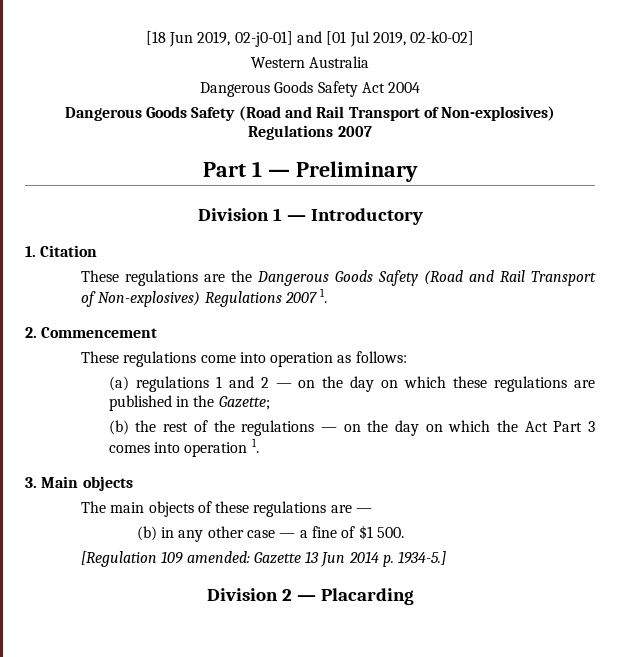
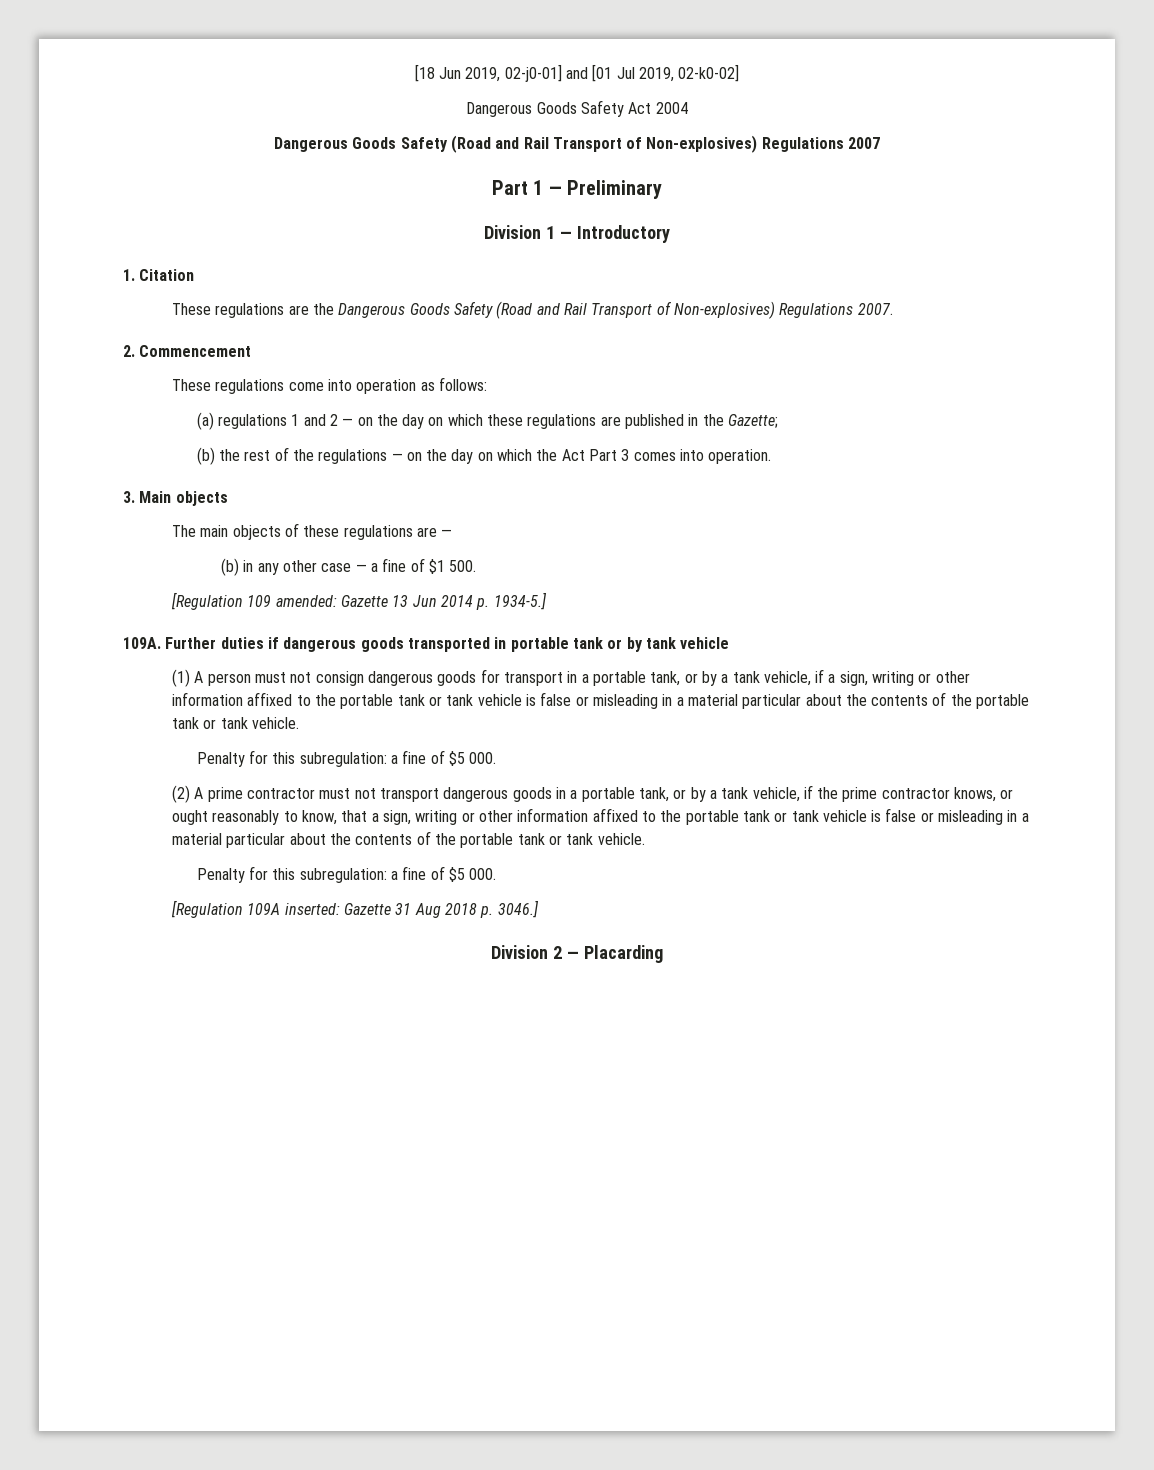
- Western Australia
- These regulations are the Dangerous Goods Safety (Road and Rail Transport of Non-explosives) Regulations 2007 1.
+ These regulations are the Dangerous Goods Safety (Road and Rail Transport of Non-explosives) Regulations 2007.
- (b) the rest of the regulations — on the day on which the Act Part 3 comes into operation 1.
+ (b) the rest of the regulations — on the day on which the Act Part 3 comes into operation.
+ 109A. Further duties if dangerous goods transported in portable tank or by tank vehicle
+ (1) A person must not consign dangerous goods for transport in a portable tank, or by a tank vehicle, if a sign, writing or other information affixed to the portable tank or tank vehicle is false or misleading in a material particular about the contents of the portable tank or tank vehicle.
+ Penalty for this subregulation: a fine of $5 000.
+ (2) A prime contractor must not transport dangerous goods in a portable tank, or by a tank vehicle, if the prime contractor knows, or ought reasonably to know, that a sign, writing or other information affixed to the portable tank or tank vehicle is false or misleading in a material particular about the contents of the portable tank or tank vehicle.
+ Penalty for this subregulation: a fine of $5 000.
+ [Regulation 109A inserted: Gazette 31 Aug 2018 p. 3046.]

